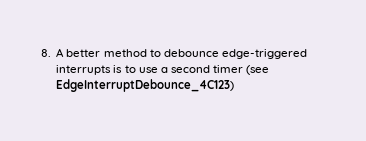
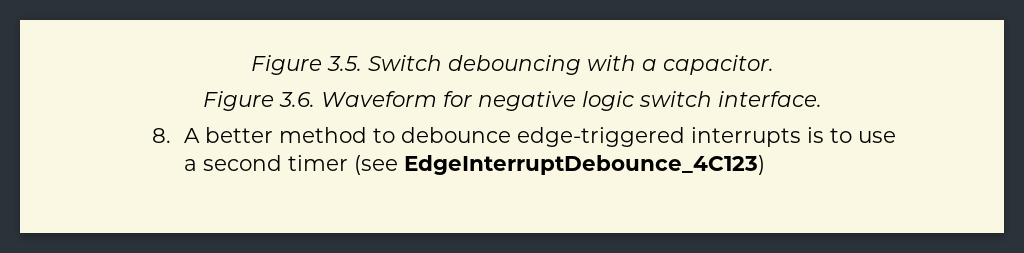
+ Figure 3.5. Switch debouncing with a capacitor.
+ Figure 3.6. Waveform for negative logic switch interface.

